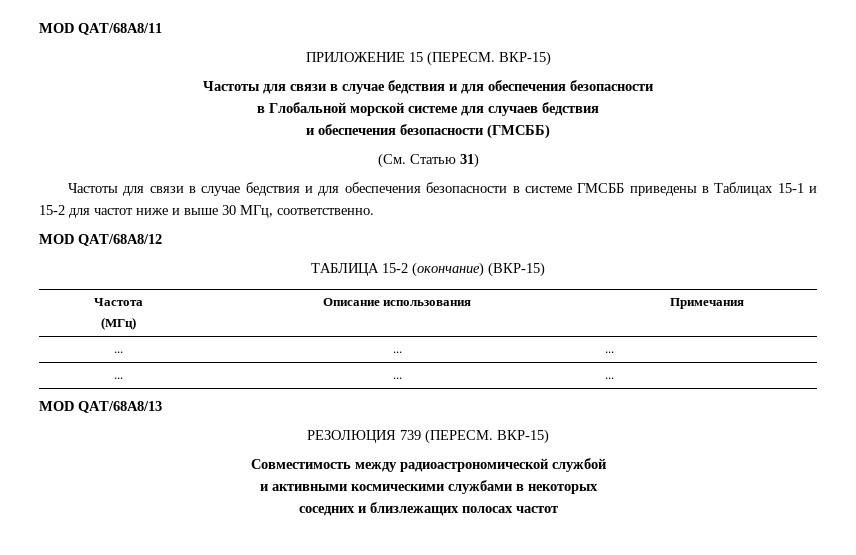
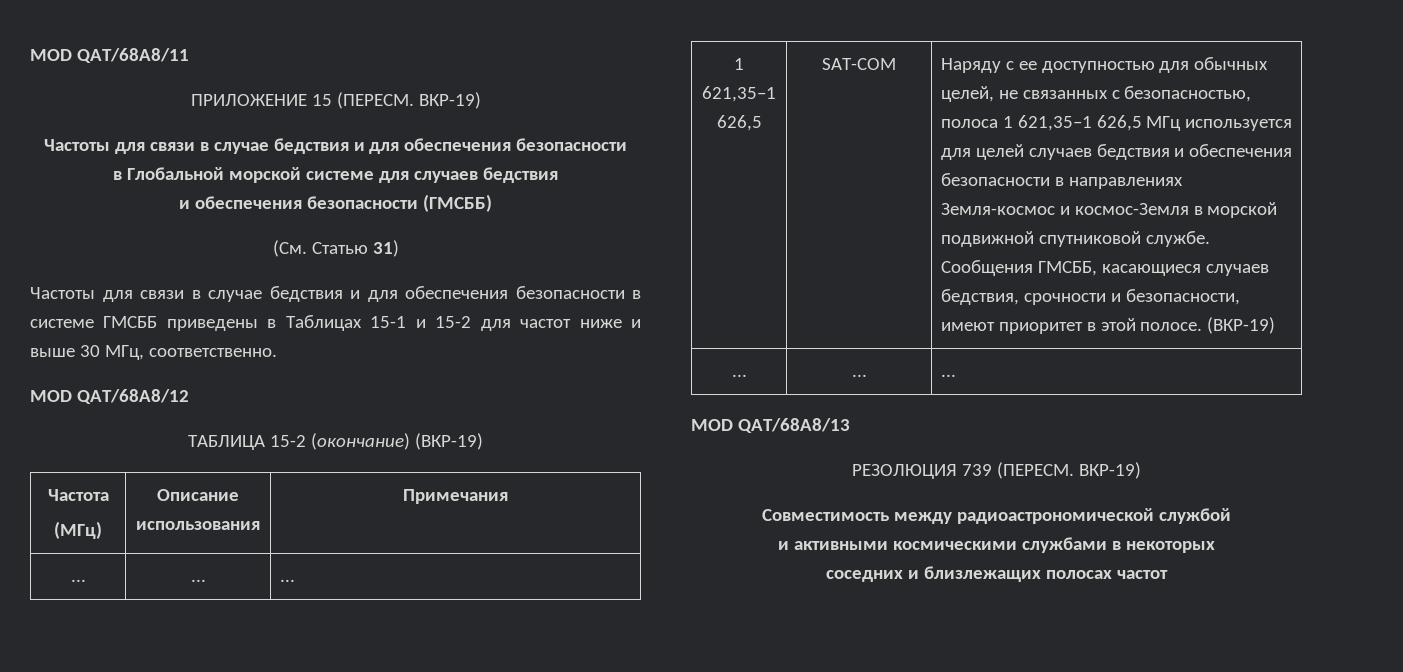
- ПРИЛОЖЕНИЕ 15 (ПЕРЕСМ. ВКР-15)
+ ПРИЛОЖЕНИЕ 15 (ПЕРЕСМ. ВКР-19)
- ТАБЛИЦА 15-2 (окончание) (ВКР-15)
+ ТАБЛИЦА 15-2 (окончание) (ВКР-19)
+ 1 621,35–1 626,5 | SAT-COM | Наряду с ее доступностью для обычных целей, не связанных с безопасностью, полоса 1 621,35–1 626,5 МГц используется для целей случаев бедствия и обеспечения безопасности в направлениях Земля-космос и космос-Земля в морской подвижной спутниковой службе. Сообщения ГМСББ, касающиеся случаев бедствия, срочности и безопасности, имеют приоритет в этой полосе. (ВКР-19)
- РЕЗОЛЮЦИЯ 739 (ПЕРЕСМ. ВКР-15)
+ РЕЗОЛЮЦИЯ 739 (ПЕРЕСМ. ВКР-19)

